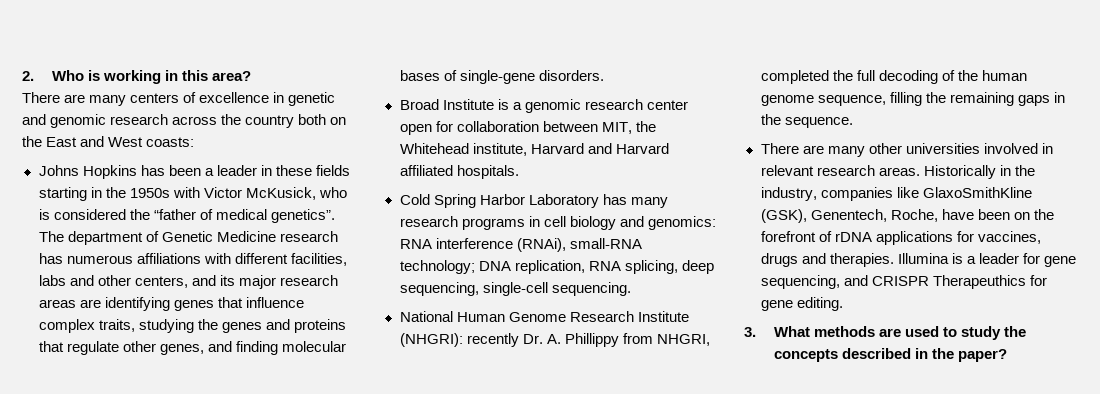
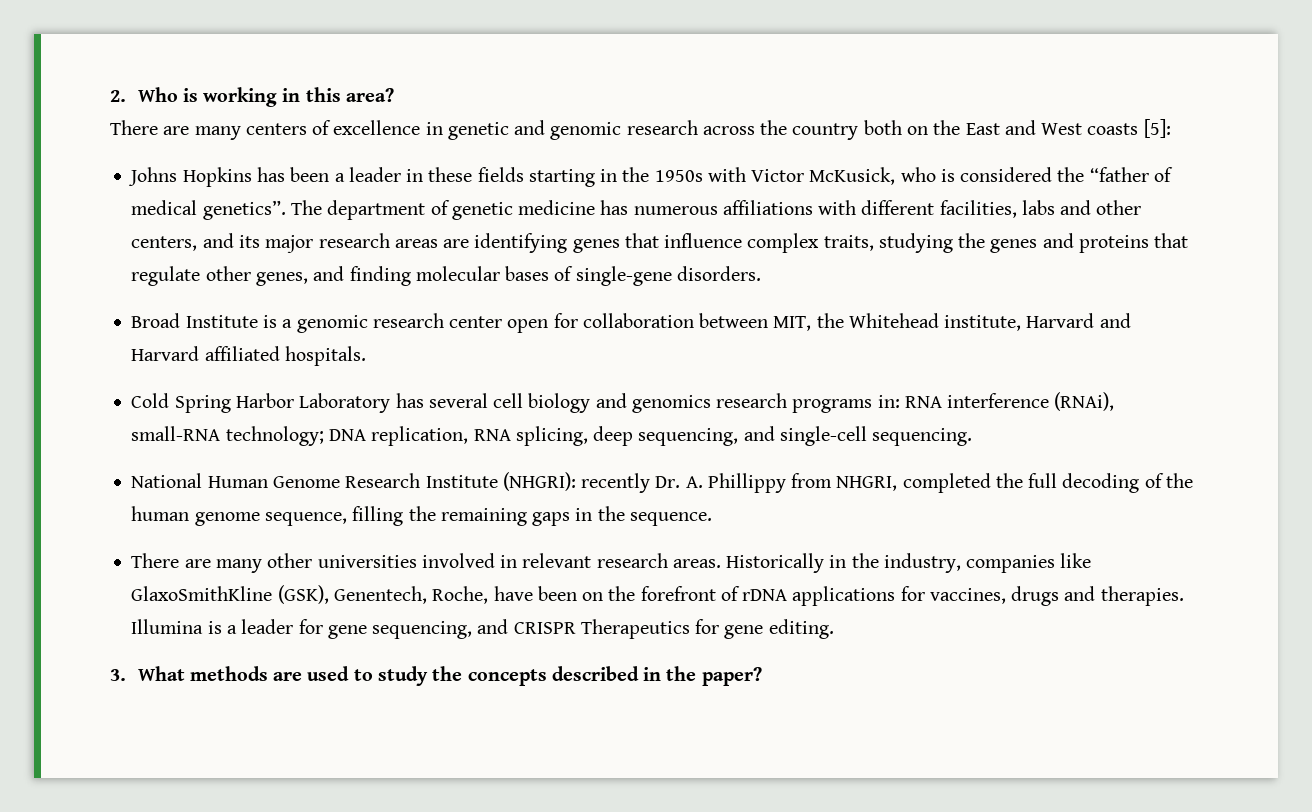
- There are many centers of excellence in genetic and genomic research across the country both on the East and West coasts:
+ There are many centers of excellence in genetic and genomic research across the country both on the East and West coasts [5]:
- The department of Genetic Medicine research has numerous affiliations with different facilities, labs and other centers, and its major research areas are identifying genes that influence complex traits, studying the genes and proteins that regulate other genes, and finding molecular bases of single-gene disorders.
+ The department of genetic medicine has numerous affiliations with different facilities, labs and other centers, and its major research areas are identifying genes that influence complex traits, studying the genes and proteins that regulate other genes, and finding molecular bases of single-gene disorders.
- Cold Spring Harbor Laboratory has many research programs in cell biology and genomics: RNA interference (RNAi), small-RNA technology; DNA replication, RNA splicing, deep sequencing, single-cell sequencing.
+ Cold Spring Harbor Laboratory has several cell biology and genomics research programs in: RNA interference (RNAi), small-RNA technology; DNA replication, RNA splicing, deep sequencing, and single-cell sequencing.
- Illumina is a leader for gene sequencing, and CRISPR Therapeuthics for gene editing.
+ Illumina is a leader for gene sequencing, and CRISPR Therapeutics for gene editing.

